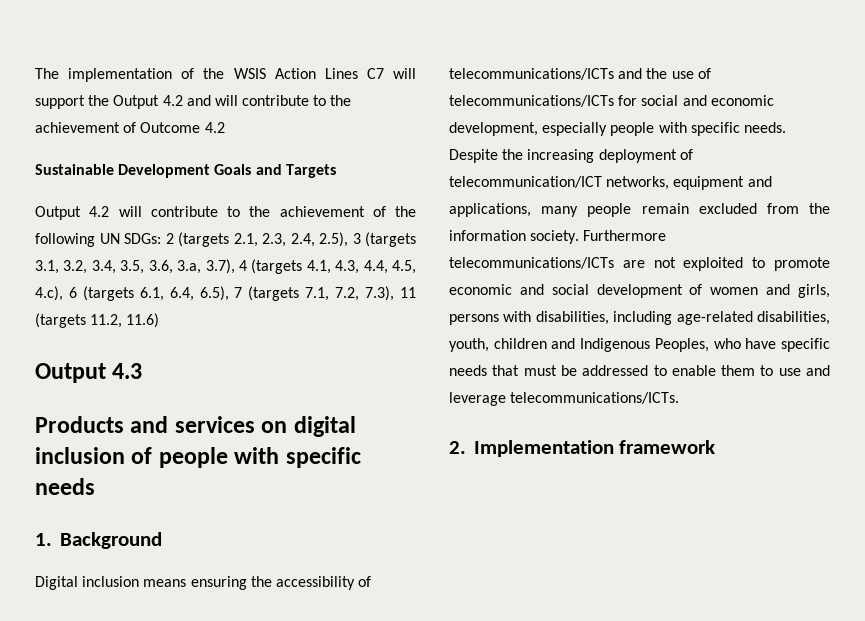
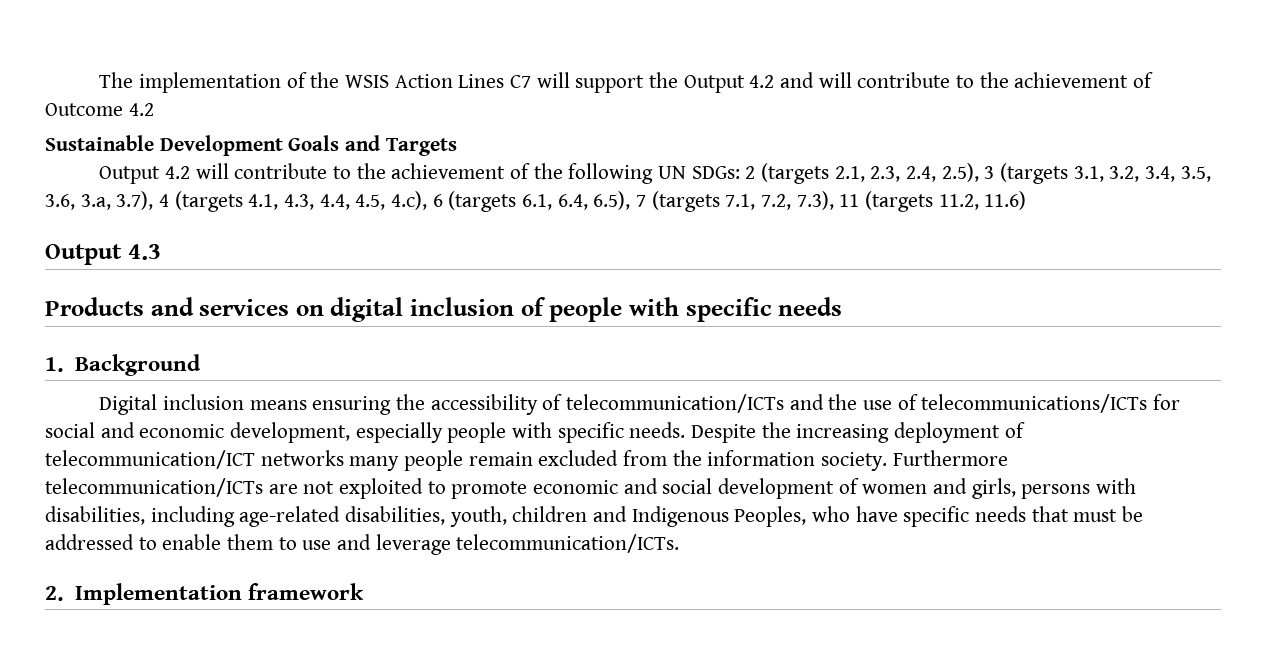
- Digital inclusion means ensuring the accessibility of telecommunications/ICTs and the use of telecommunications/ICTs for social and economic development, especially people with specific needs.
+ Digital inclusion means ensuring the accessibility of telecommunication/ICTs and the use of telecommunications/ICTs for social and economic development, especially people with specific needs.
- Despite the increasing deployment of telecommunication/ICT networks, equipment and applications, many people remain excluded from the information society.
+ Despite the increasing deployment of telecommunication/ICT networks many people remain excluded from the information society.
- Furthermore telecommunications/ICTs are not exploited to promote economic and social development of women and girls, persons with disabilities, including age-related disabilities, youth, children and Indigenous Peoples, who have specific needs that must be addressed to enable them to use and leverage telecommunications/ICTs.
+ Furthermore telecommunication/ICTs are not exploited to promote economic and social development of women and girls, persons with disabilities, including age-related disabilities, youth, children and Indigenous Peoples, who have specific needs that must be addressed to enable them to use and leverage telecommunication/ICTs.

